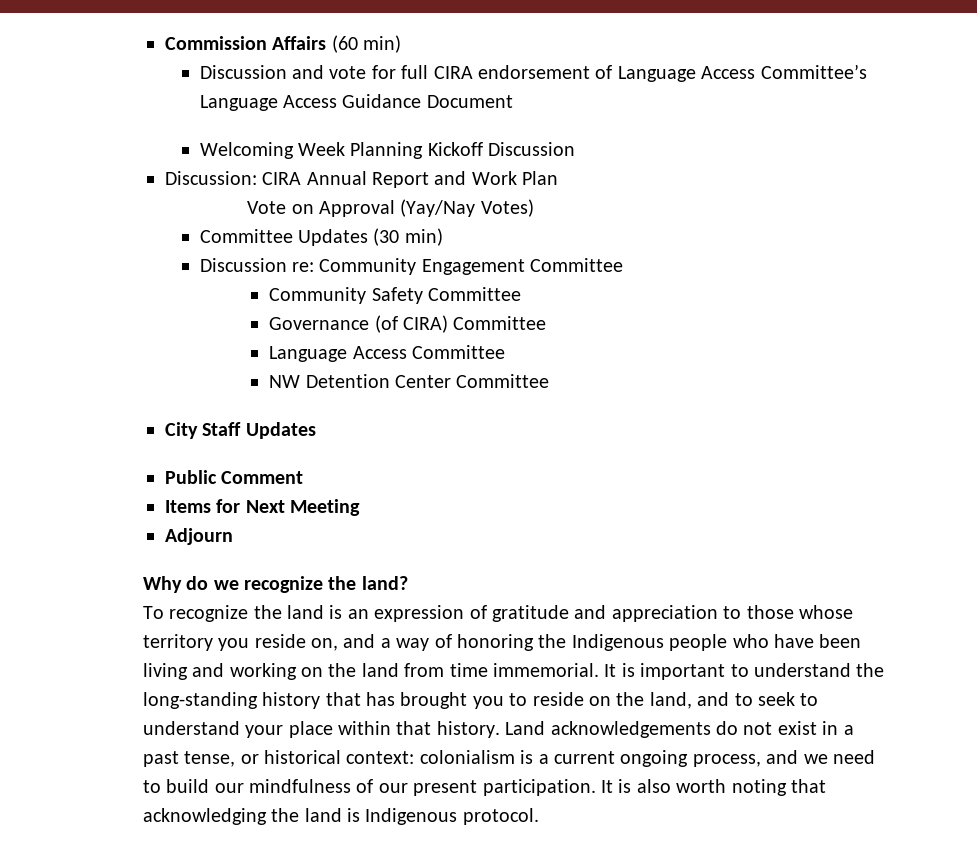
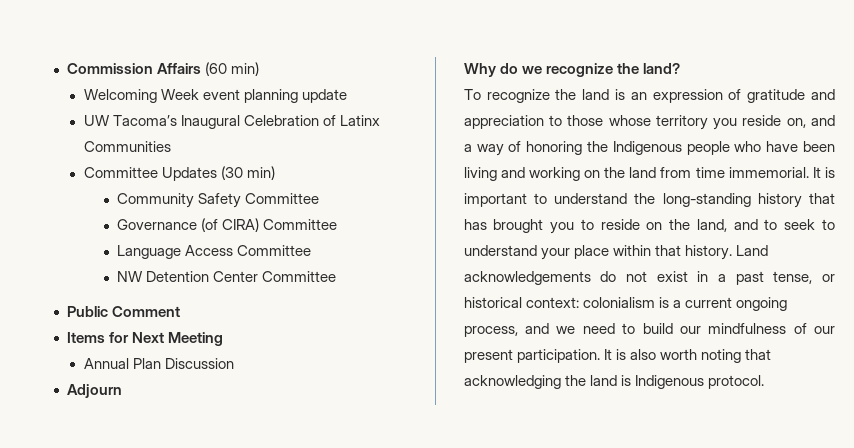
- Discussion and vote for full CIRA endorsement of Language Access Committee’s Language Access Guidance Document
- Welcoming Week Planning Kickoff Discussion
- Discussion: CIRA Annual Report and Work Plan
- Vote on Approval (Yay/Nay Votes)
+ Welcoming Week event planning update
+ UW Tacoma’s Inaugural Celebration of Latinx Communities
- Discussion re: Community Engagement Committee
- City Staff Updates
+ Annual Plan Discussion

